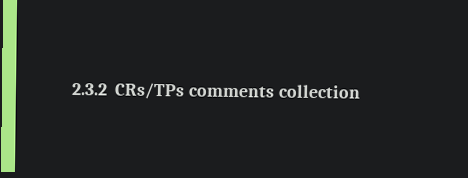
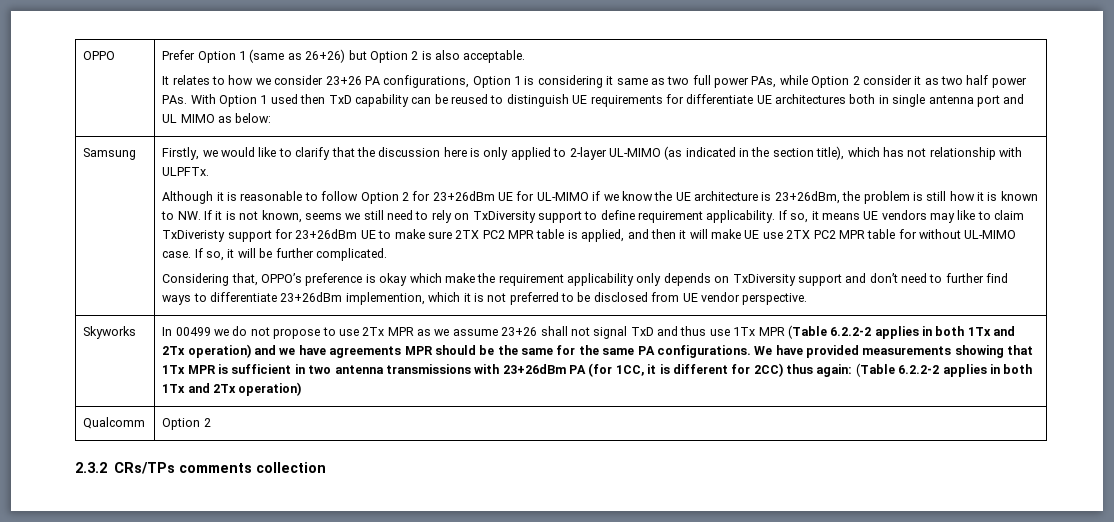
+ OPPO | Prefer Option 1 (same as 26+26) but Option 2 is also acceptable.
+ It relates to how we consider 23+26 PA configurations, Option 1 is considering it same as two full power PAs, while Option 2 consider it as two half power PAs. With Option 1 used then TxD capability can be reused to distinguish UE requirements for differentiate UE architectures both in single antenna port and UL MIMO as below:
+ Samsung | Firstly, we would like to clarify that the discussion here is only applied to 2-layer UL-MIMO (as indicated in the section title), which has not relationship with ULPFTx.
+ Although it is reasonable to follow Option 2 for 23+26dBm UE for UL-MIMO if we know the UE architecture is 23+26dBm, the problem is still how it is known to NW. If it is not known, seems we still need to rely on TxDiversity support to define requirement applicability. If so, it means UE vendors may like to claim TxDiveristy support for 23+26dBm UE to make sure 2TX PC2 MPR table is applied, and then it will make UE use 2TX PC2 MPR table for without UL-MIMO case. If so, it will be further complicated.
+ Considering that, OPPO’s preference is okay which make the requirement applicability only depends on TxDiversity support and don’t need to further find ways to differentiate 23+26dBm implemention, which it is not preferred to be disclosed from UE vendor perspective.
+ Skyworks | In 00499 we do not propose to use 2Tx MPR as we assume 23+26 shall not signal TxD and thus use 1Tx MPR (Table 6.2.2-2 applies in both 1Tx and 2Tx operation) and we have agreements MPR should be the same for the same PA configurations. We have provided measurements showing that 1Tx MPR is sufficient in two antenna transmissions with 23+26dBm PA (for 1CC, it is different for 2CC) thus again: (Table 6.2.2-2 applies in both 1Tx and 2Tx operation)
+ Qualcomm | Option 2

